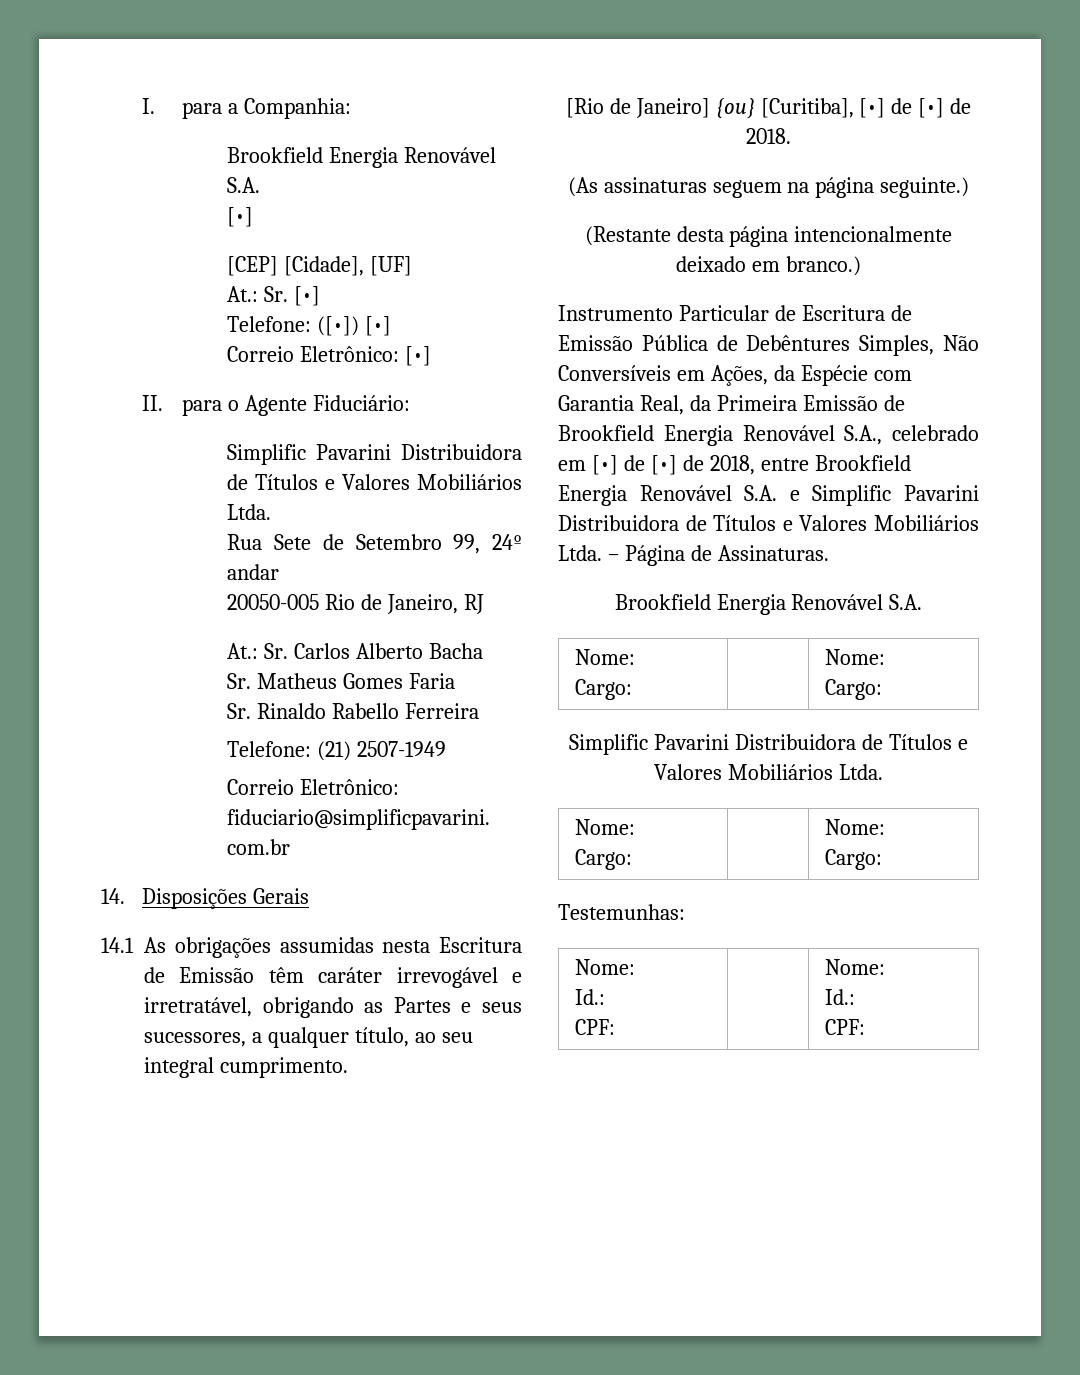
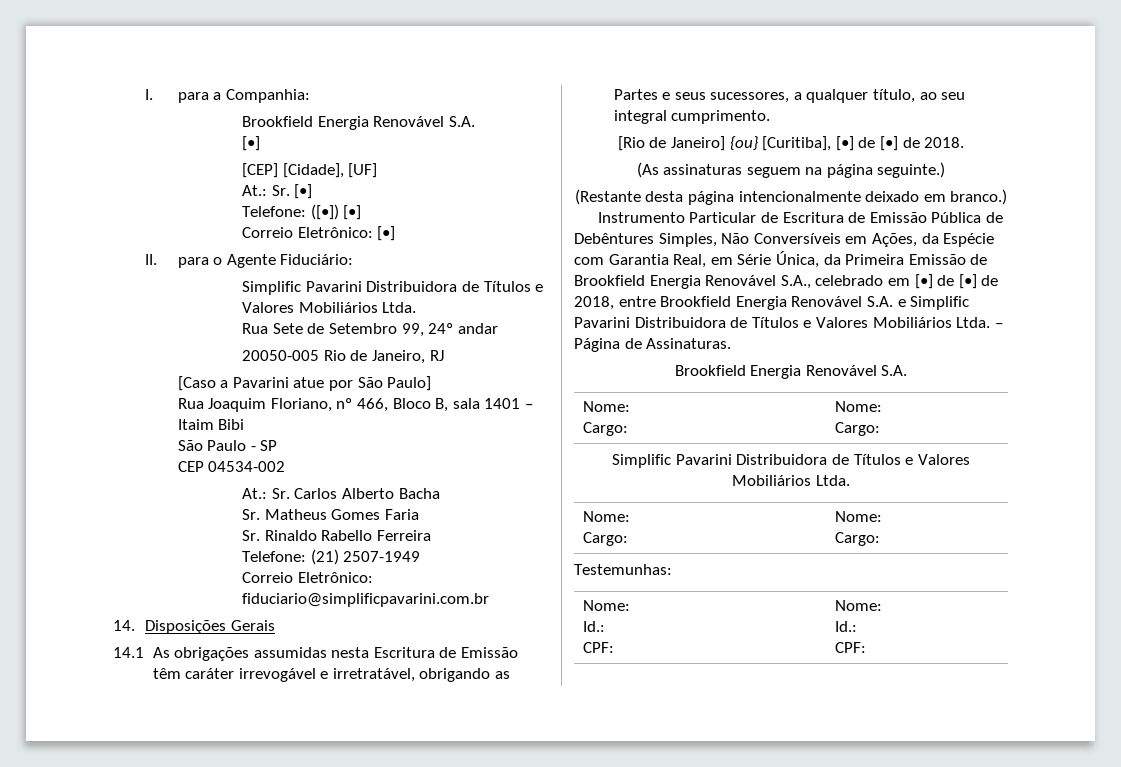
+ [Caso a Pavarini atue por São Paulo]
+ Rua Joaquim Floriano, nº 466, Bloco B, sala 1401 – Itaim Bibi
+ São Paulo - SP
+ CEP 04534-002
- Instrumento Particular de Escritura de Emissão Pública de Debêntures Simples, Não Conversíveis em Ações, da Espécie com Garantia Real, da Primeira Emissão de Brookfield Energia Renovável S.A., celebrado em [•] de [•] de 2018, entre Brookfield Energia Renovável S.A. e Simplific Pavarini Distribuidora de Títulos e Valores Mobiliários Ltda.
+ Instrumento Particular de Escritura de Emissão Pública de Debêntures Simples, Não Conversíveis em Ações, da Espécie com Garantia Real, em Série Única, da Primeira Emissão de Brookfield Energia Renovável S.A., celebrado em [•] de [•] de 2018, entre Brookfield Energia Renovável S.A. e Simplific Pavarini Distribuidora de Títulos e Valores Mobiliários Ltda.

